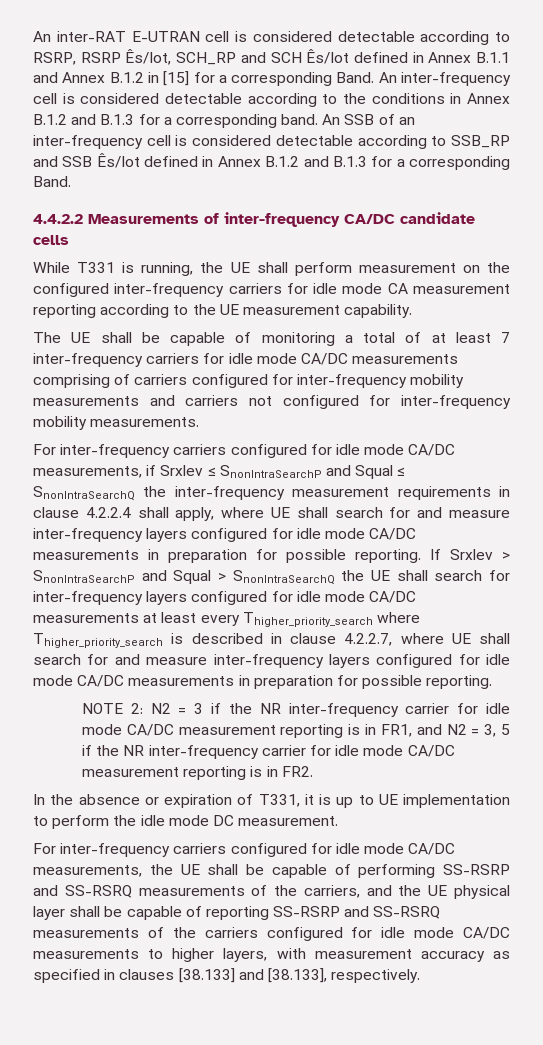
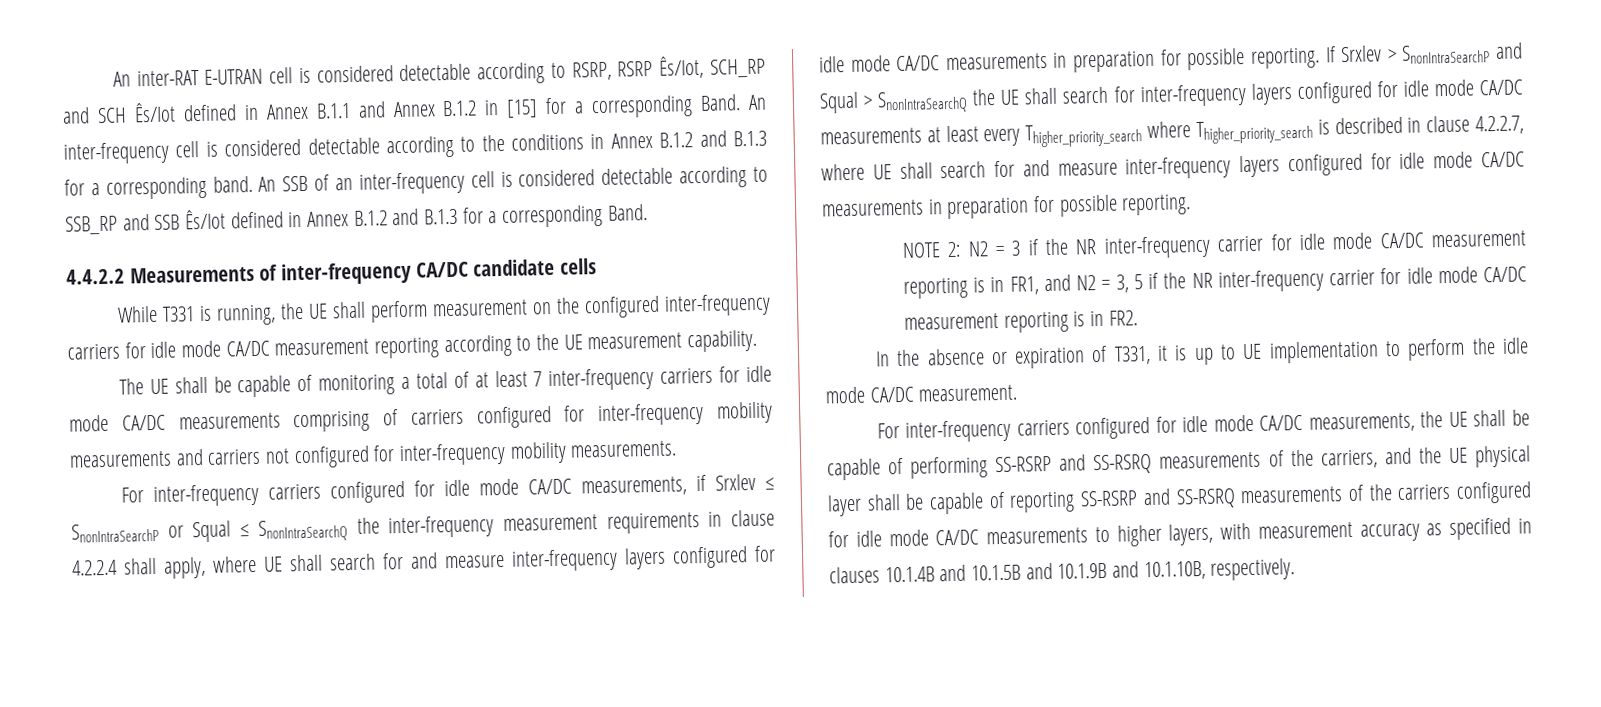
- While T331 is running, the UE shall perform measurement on the configured inter-frequency carriers for idle mode CA measurement reporting according to the UE measurement capability.
+ While T331 is running, the UE shall perform measurement on the configured inter-frequency carriers for idle mode CA/DC measurement reporting according to the UE measurement capability.
- For inter-frequency carriers configured for idle mode CA/DC measurements, if Srxlev ≤ SnonIntraSearchP and Squal ≤ SnonIntraSearchQ the inter-frequency measurement requirements in clause 4.2.2.4 shall apply, where UE shall search for and measure inter-frequency layers configured for idle mode CA/DC measurements in preparation for possible reporting.
+ For inter-frequency carriers configured for idle mode CA/DC measurements, if Srxlev ≤ SnonIntraSearchP or Squal ≤ SnonIntraSearchQ the inter-frequency measurement requirements in clause 4.2.2.4 shall apply, where UE shall search for and measure inter-frequency layers configured for idle mode CA/DC measurements in preparation for possible reporting.
- In the absence or expiration of T331, it is up to UE implementation to perform the idle mode DC measurement.
+ In the absence or expiration of T331, it is up to UE implementation to perform the idle mode CA/DC measurement.
- For inter-frequency carriers configured for idle mode CA/DC measurements, the UE shall be capable of performing SS-RSRP and SS-RSRQ measurements of the carriers, and the UE physical layer shall be capable of reporting SS-RSRP and SS-RSRQ measurements of the carriers configured for idle mode CA/DC measurements to higher layers, with measurement accuracy as specified in clauses [38.133] and [38.133], respectively.
+ For inter-frequency carriers configured for idle mode CA/DC measurements, the UE shall be capable of performing SS-RSRP and SS-RSRQ measurements of the carriers, and the UE physical layer shall be capable of reporting SS-RSRP and SS-RSRQ measurements of the carriers configured for idle mode CA/DC measurements to higher layers, with measurement accuracy as specified in clauses 10.1.4B and 10.1.5B and 10.1.9B and 10.1.10B, respectively.

